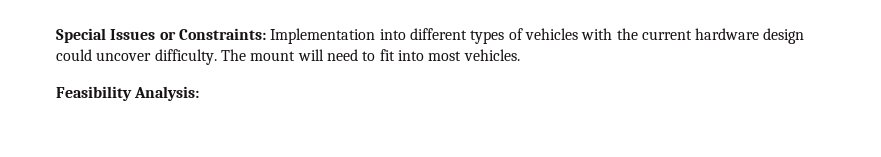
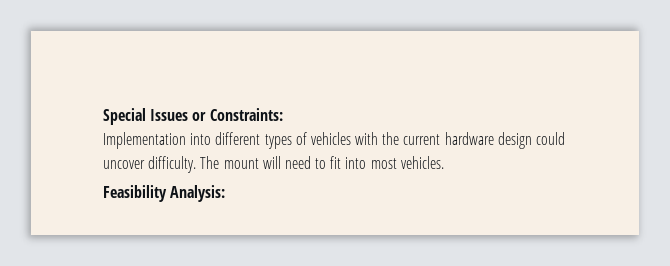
- Special Issues or Constraints: Implementation into different types of vehicles with the current hardware design could uncover difficulty.
+ Special Issues or Constraints:
+ Implementation into different types of vehicles with the current hardware design could uncover difficulty.

